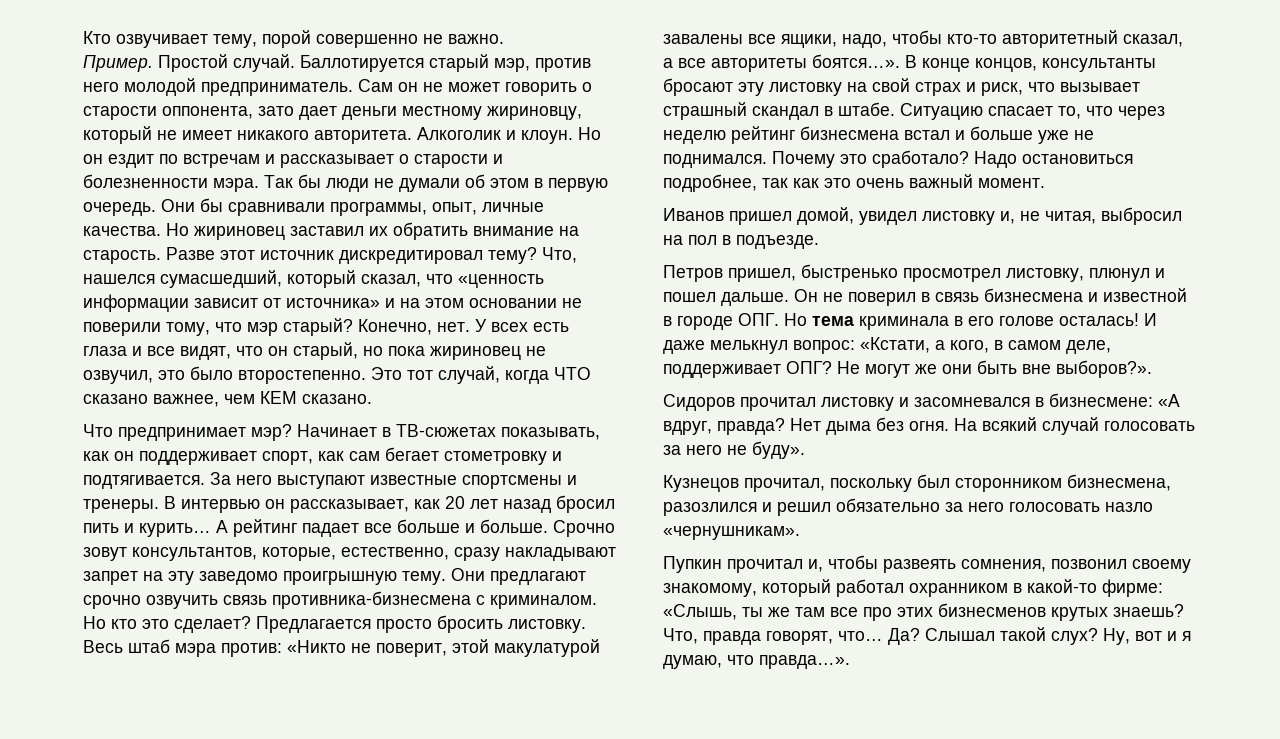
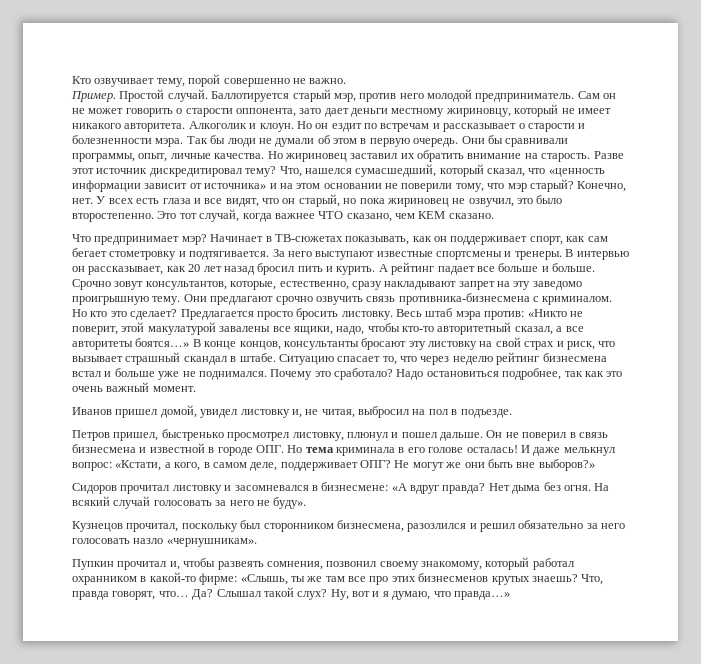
- Это тот случай, когда ЧТО сказано важнее, чем КЕМ сказано.
+ Это тот случай, когда важнее ЧТО сказано, чем КЕМ сказано.
- В интервью он рассказывает, как 20 лет назад бросил пить и курить…
+ В интервью он рассказывает, как 20 лет назад бросил пить и курить.
- Весь штаб мэра против: «Никто не поверит, этой макулатурой завалены все ящики, надо, чтобы кто-то авторитетный сказал, а все авторитеты боятся…».
+ Весь штаб мэра против: «Никто не поверит, этой макулатурой завалены все ящики, надо, чтобы кто-то авторитетный сказал, а все авторитеты боятся…»
- Не могут же они быть вне выборов?».
+ Не могут же они быть вне выборов?»
- Сидоров прочитал листовку и засомневался в бизнесмене: «А вдруг, правда?
+ Сидоров прочитал листовку и засомневался в бизнесмене: «А вдруг правда?
- Ну, вот и я думаю, что правда…».
+ Ну, вот и я думаю, что правда…»

